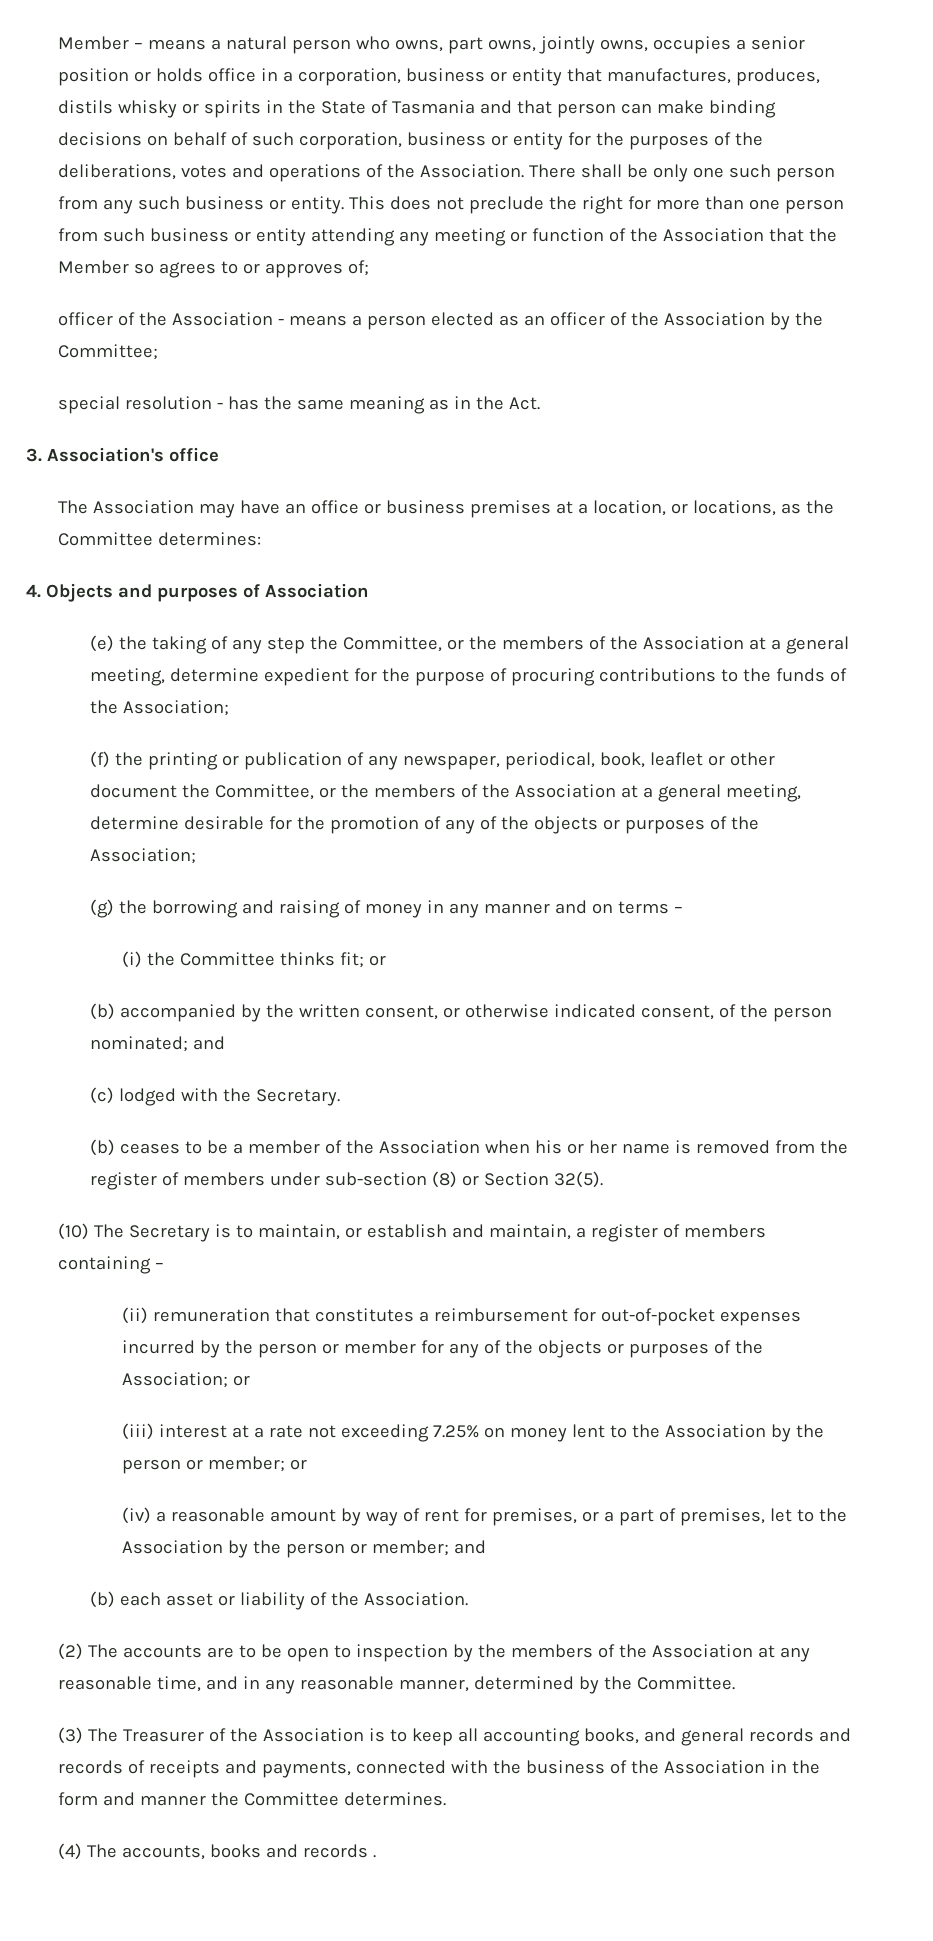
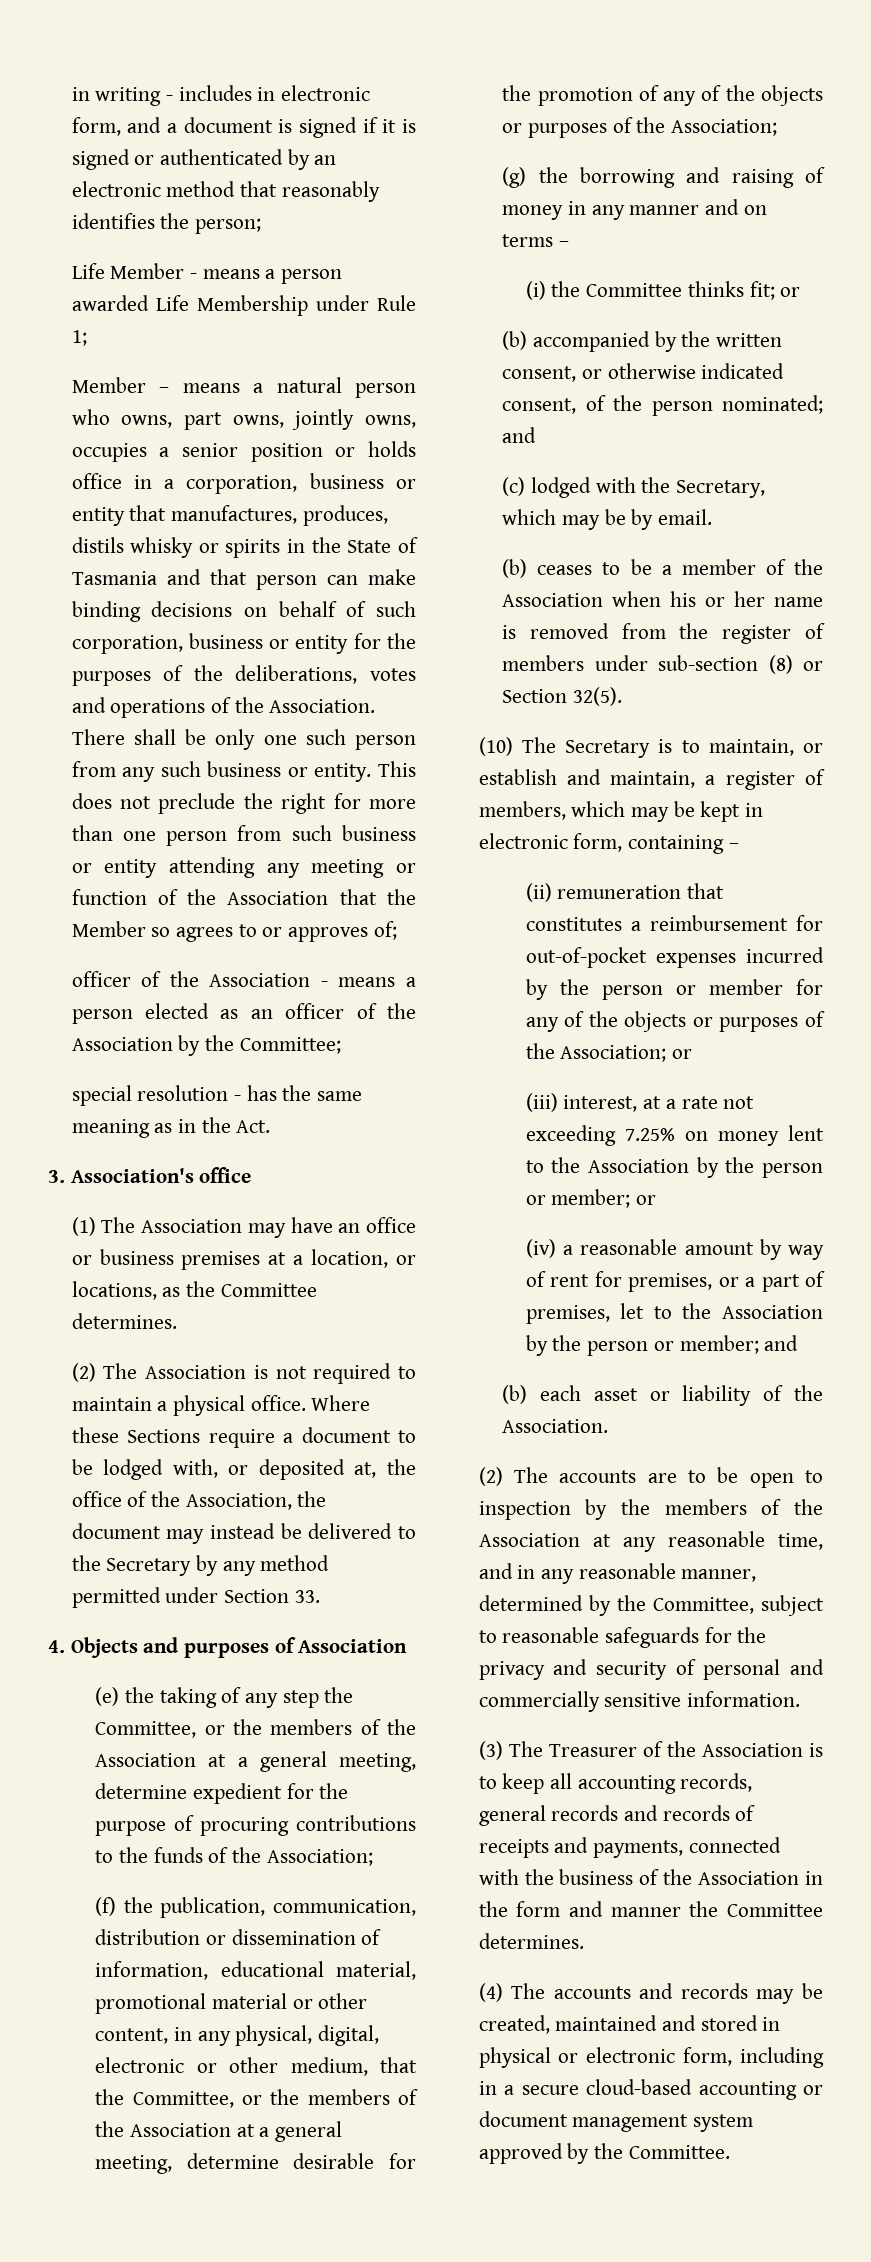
+ in writing - includes in electronic form, and a document is signed if it is signed or authenticated by an electronic method that reasonably identifies the person;
+ Life Member - means a person awarded Life Membership under Rule 1;
- The Association may have an office or business premises at a location, or locations, as the Committee determines:
+ (1) The Association may have an office or business premises at a location, or locations, as the Committee determines.
+ (2) The Association is not required to maintain a physical office. Where these Sections require a document to be lodged with, or deposited at, the office of the Association, the document may instead be delivered to the Secretary by any method permitted under Section 33.
- (f) the printing or publication of any newspaper, periodical, book, leaflet or other document the Committee, or the members of the Association at a general meeting, determine desirable for the promotion of any of the objects or purposes of the Association;
+ (f) the publication, communication, distribution or dissemination of information, educational material, promotional material or other content, in any physical, digital, electronic or other medium, that the Committee, or the members of the Association at a general meeting, determine desirable for the promotion of any of the objects or purposes of the Association;
- (c) lodged with the Secretary.
+ (c) lodged with the Secretary, which may be by email.
- (10) The Secretary is to maintain, or establish and maintain, a register of members containing –
+ (10) The Secretary is to maintain, or establish and maintain, a register of members, which may be kept in electronic form, containing –
- (iii) interest at a rate not exceeding 7.25% on money lent to the Association by the person or member; or
+ (iii) interest, at a rate not exceeding 7.25% on money lent to the Association by the person or member; or
- (2) The accounts are to be open to inspection by the members of the Association at any reasonable time, and in any reasonable manner, determined by the Committee.
+ (2) The accounts are to be open to inspection by the members of the Association at any reasonable time, and in any reasonable manner, determined by the Committee, subject to reasonable safeguards for the privacy and security of personal and commercially sensitive information.
- (3) The Treasurer of the Association is to keep all accounting books, and general records and records of receipts and payments, connected with the business of the Association in the form and manner the Committee determines.
+ (3) The Treasurer of the Association is to keep all accounting records, general records and records of receipts and payments, connected with the business of the Association in the form and manner the Committee determines.
- (4) The accounts, books and records .
+ (4) The accounts and records may be created, maintained and stored in physical or electronic form, including in a secure cloud-based accounting or document management system approved by the Committee.

